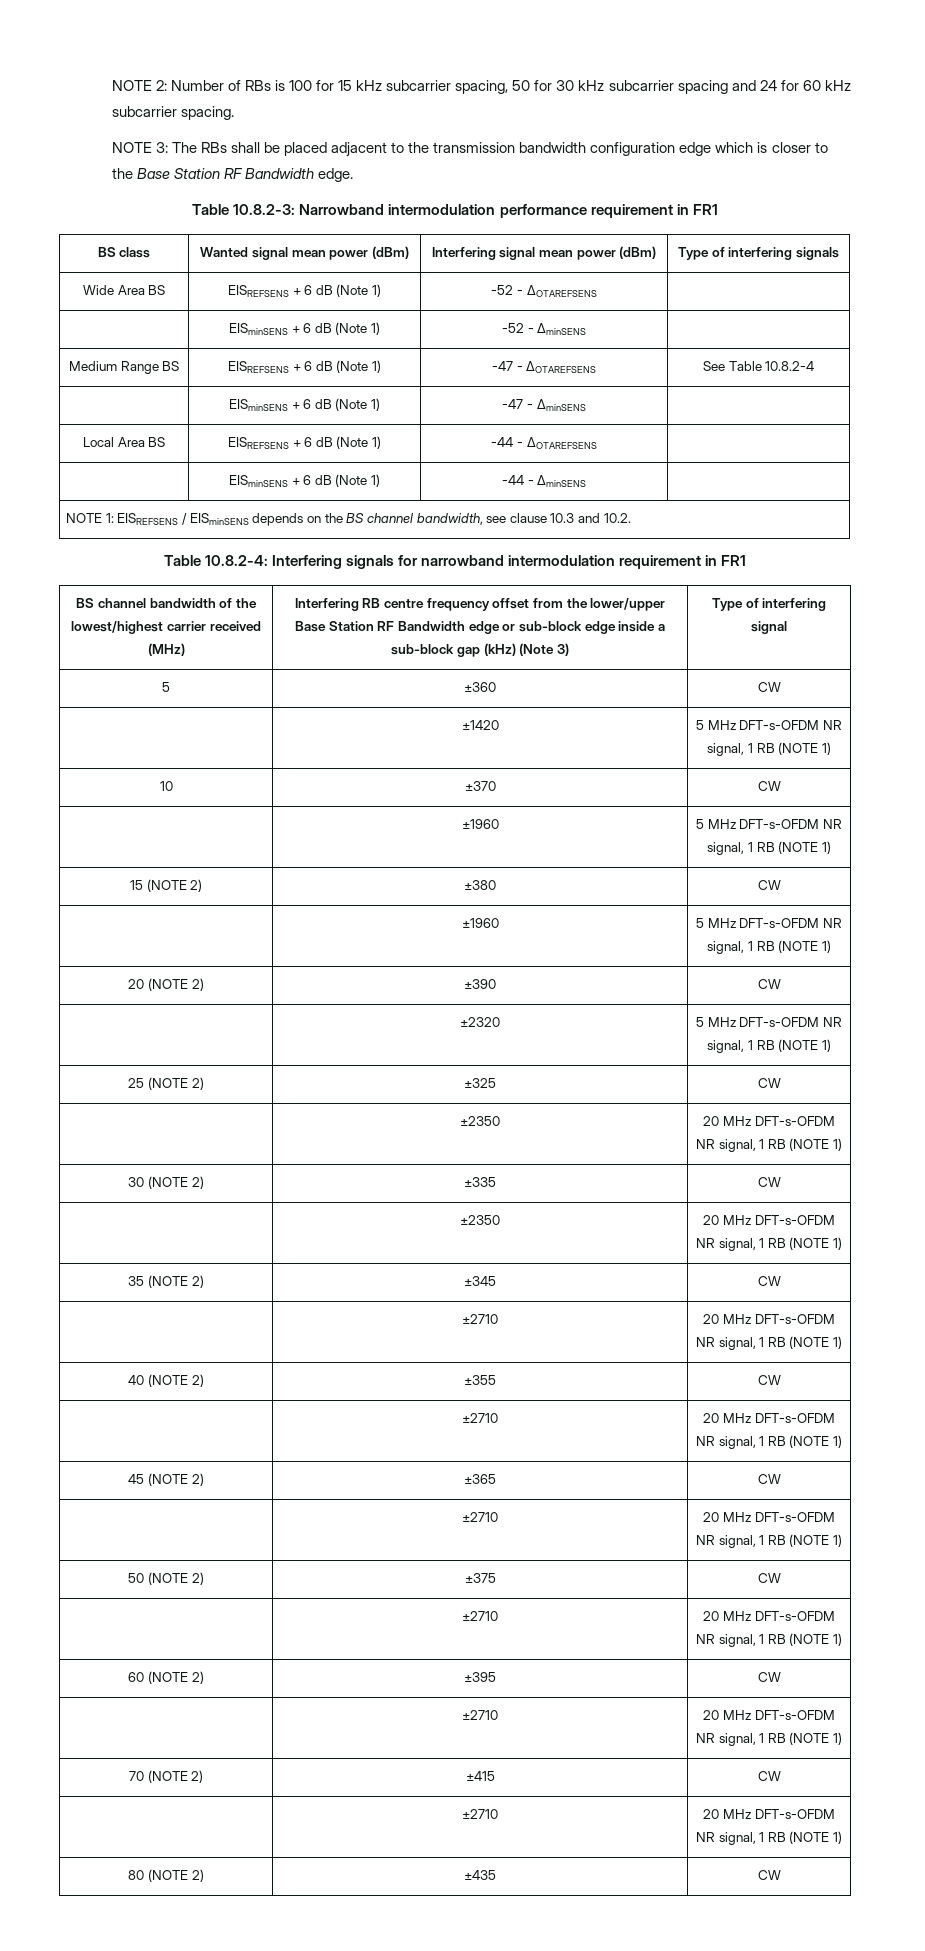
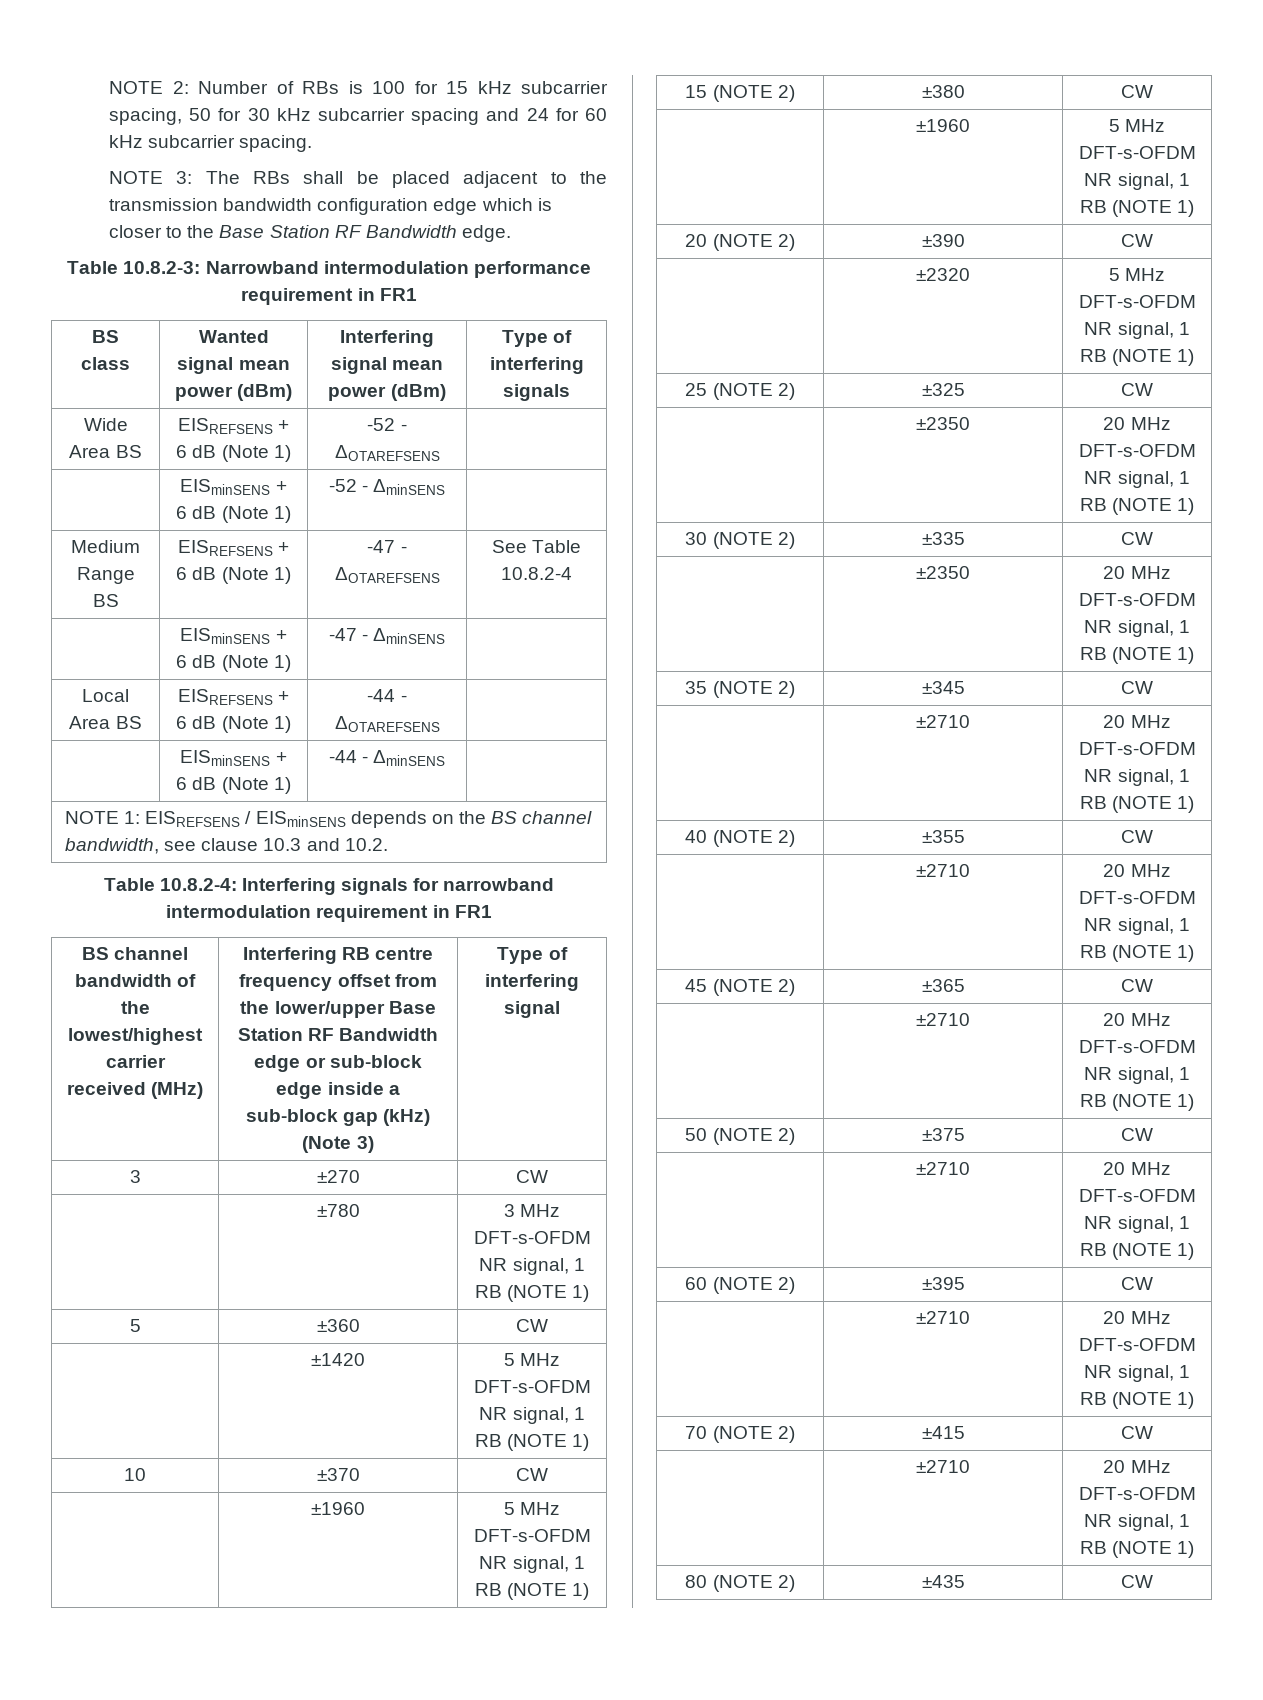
+ 3 | ±270 | CW
+ | ±780 | 3 MHz DFT-s-OFDM NR signal, 1 RB (NOTE 1)

